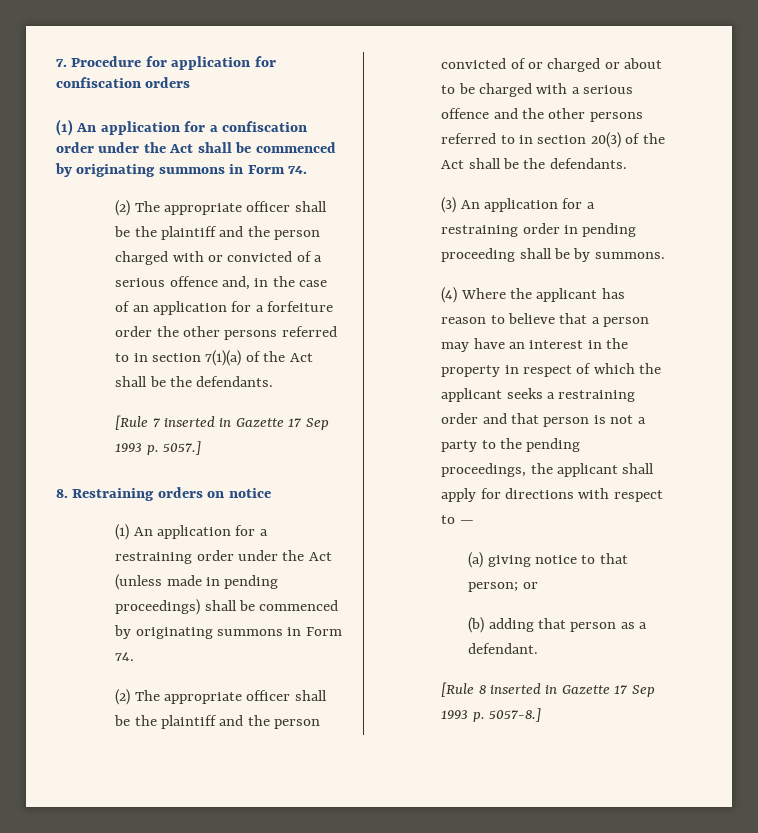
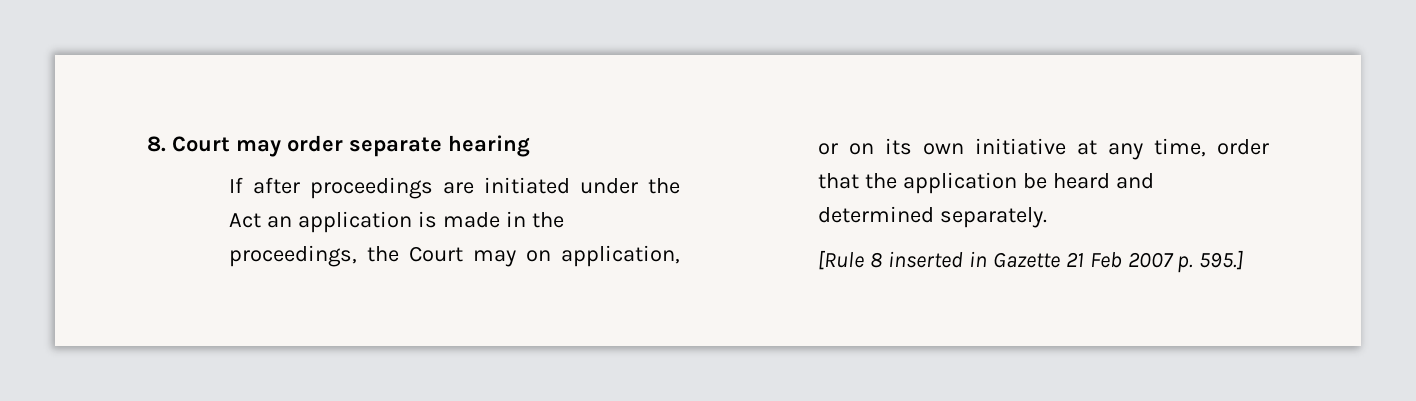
- 7. Procedure for application for confiscation orders
- (1) An application for a confiscation order under the Act shall be commenced by originating summons in Form 74.
- (2) The appropriate officer shall be the plaintiff and the person charged with or convicted of a serious offence and, in the case of an application for a forfeiture order the other persons referred to in section 7(1)(a) of the Act shall be the defendants.
- [Rule 7 inserted in Gazette 17 Sep 1993 p. 5057.]
- 8. Restraining orders on notice
- (1) An application for a restraining order under the Act (unless made in pending proceedings) shall be commenced by originating summons in Form 74.
- (2) The appropriate officer shall be the plaintiff and the person convicted of or charged or about to be charged with a serious offence and the other persons referred to in section 20(3) of the Act shall be the defendants.
- (3) An application for a restraining order in pending proceeding shall be by summons.
- (4) Where the applicant has reason to believe that a person may have an interest in the property in respect of which the applicant seeks a restraining order and that person is not a party to the pending proceedings, the applicant shall apply for directions with respect to —
- (a) giving notice to that person; or
- (b) adding that person as a defendant.
+ 8. Court may order separate hearing
+ If after proceedings are initiated under the Act an application is made in the proceedings, the Court may on application, or on its own initiative at any time, order that the application be heard and determined separately.
- [Rule 8 inserted in Gazette 17 Sep 1993 p. 5057-8.]
+ [Rule 8 inserted in Gazette 21 Feb 2007 p. 595.]

